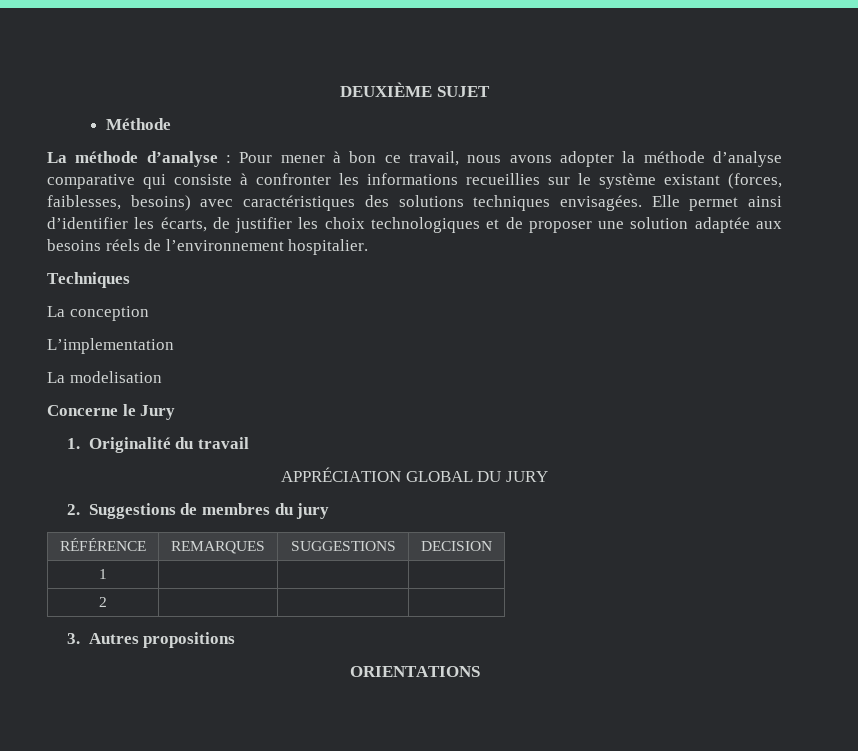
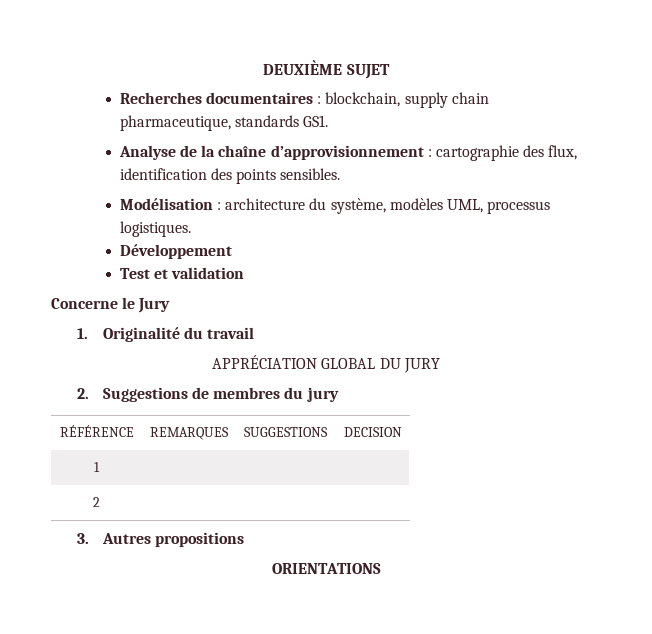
- Méthode
- La méthode d’analyse : Pour mener à bon ce travail, nous avons adopter la méthode d’analyse comparative qui consiste à confronter les informations recueillies sur le système existant (forces, faiblesses, besoins) avec caractéristiques des solutions techniques envisagées. Elle permet ainsi d’identifier les écarts, de justifier les choix technologiques et de proposer une solution adaptée aux besoins réels de l’environnement hospitalier.
- Techniques
- La conception
- L’implementation
- La modelisation
+ Recherches documentaires : blockchain, supply chain pharmaceutique, standards GS1.
+ Analyse de la chaîne d’approvisionnement : cartographie des flux, identification des points sensibles.
+ Modélisation : architecture du système, modèles UML, processus logistiques.
+ Développement
+ Test et validation

